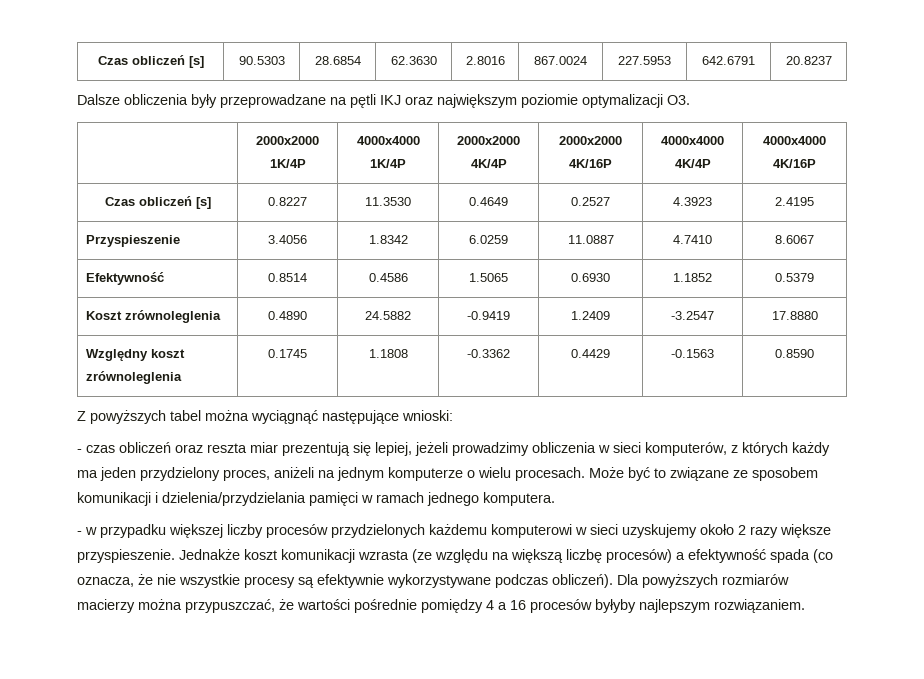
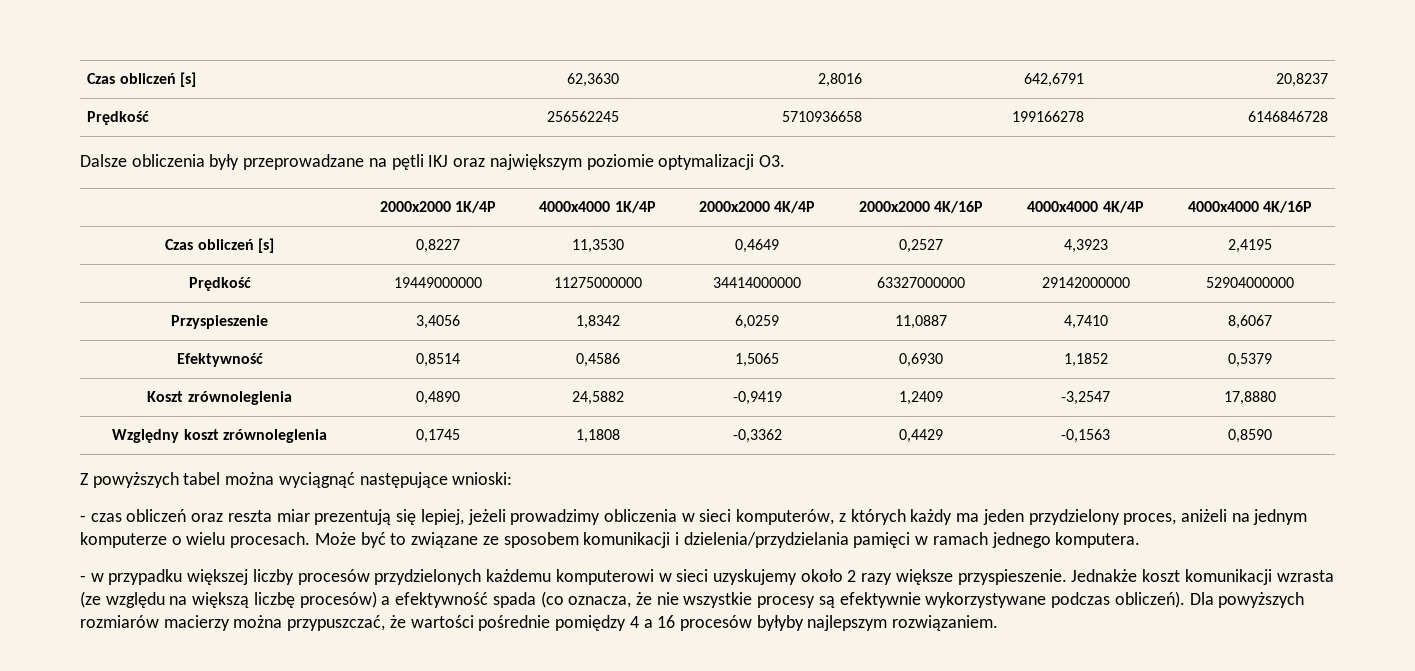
- Czas obliczeń [s] | 90.5303 | 28.6854 | 62.3630 | 2.8016 | 867.0024 | 227.5953 | 642.6791 | 20.8237
+ Czas obliczeń [s] | 62,3630 | 2,8016 | 642,6791 | 20,8237
+ Prędkość | 256562245 | 5710936658 | 199166278 | 6146846728
- Czas obliczeń [s] | 0.8227 | 11.3530 | 0.4649 | 0.2527 | 4.3923 | 2.4195
- Przyspieszenie | 3.4056 | 1.8342 | 6.0259 | 11.0887 | 4.7410 | 8.6067
- Efektywność | 0.8514 | 0.4586 | 1.5065 | 0.6930 | 1.1852 | 0.5379
- Koszt zrównoleglenia | 0.4890 | 24.5882 | -0.9419 | 1.2409 | -3.2547 | 17.8880
- Względny koszt zrównoleglenia | 0.1745 | 1.1808 | -0.3362 | 0.4429 | -0.1563 | 0.8590
+ Czas obliczeń [s] | 0,8227 | 11,3530 | 0,4649 | 0,2527 | 4,3923 | 2,4195
+ Prędkość | 19449000000 | 11275000000 | 34414000000 | 63327000000 | 29142000000 | 52904000000
+ Przyspieszenie | 3,4056 | 1,8342 | 6,0259 | 11,0887 | 4,7410 | 8,6067
+ Efektywność | 0,8514 | 0,4586 | 1,5065 | 0,6930 | 1,1852 | 0,5379
+ Koszt zrównoleglenia | 0,4890 | 24,5882 | -0,9419 | 1,2409 | -3,2547 | 17,8880
+ Względny koszt zrównoleglenia | 0,1745 | 1,1808 | -0,3362 | 0,4429 | -0,1563 | 0,8590

